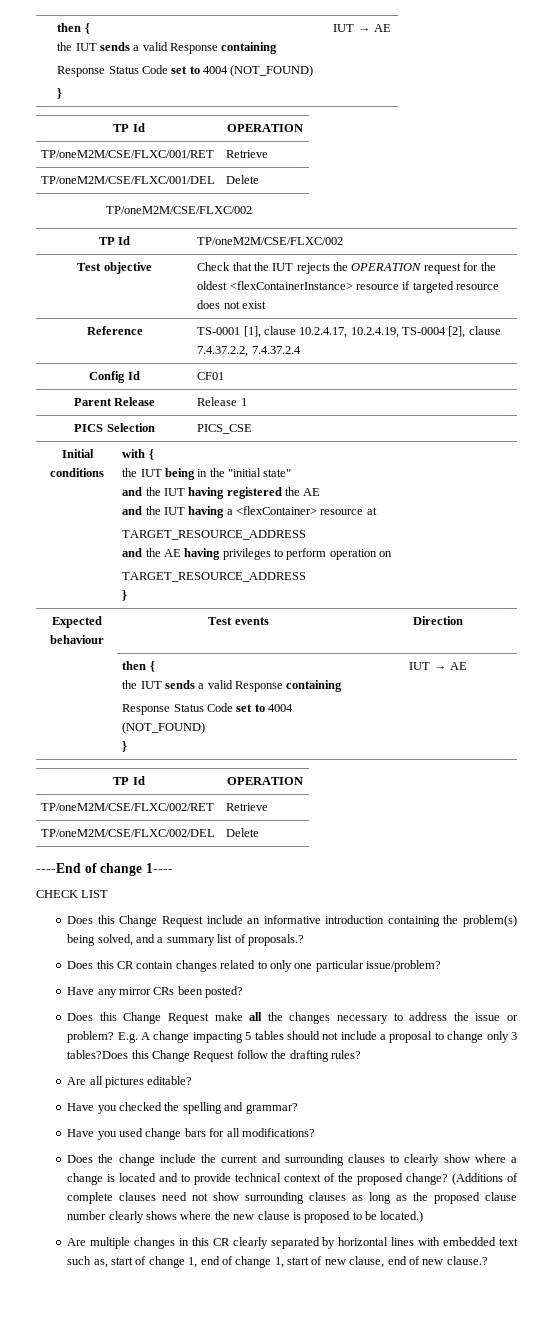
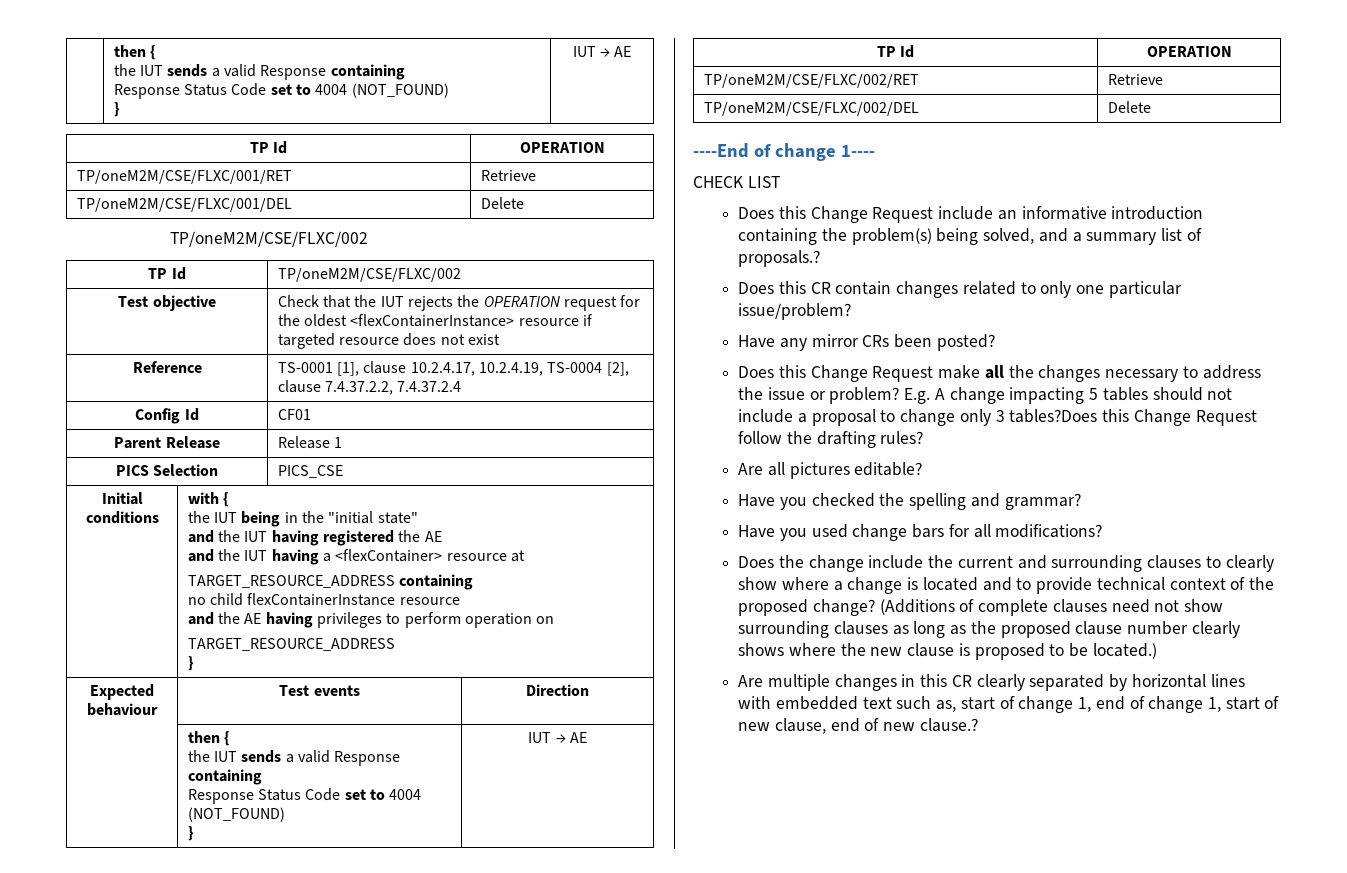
  and the IUT having a <flexContainer> resource at
- TARGET_RESOURCE_ADDRESS
+ TARGET_RESOURCE_ADDRESS containing
+ no child flexContainerInstance resource

